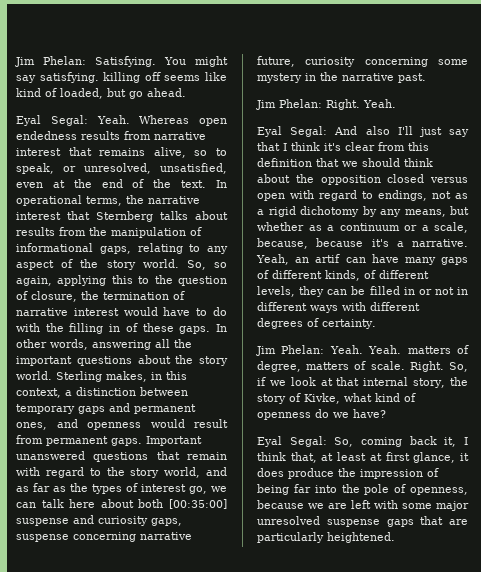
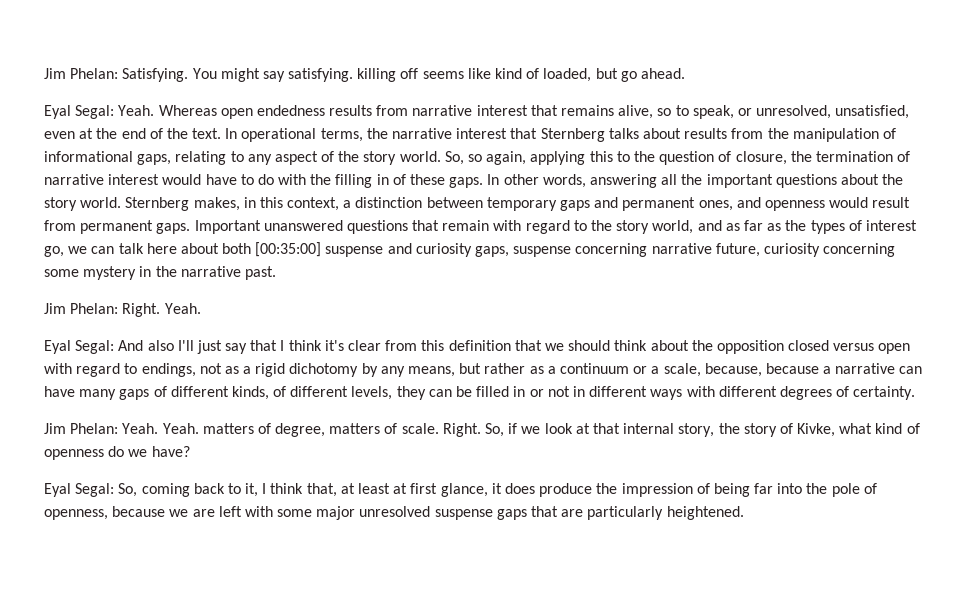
- Sterling makes, in this context, a distinction between temporary gaps and permanent ones, and openness would result from permanent gaps.
+ Sternberg makes, in this context, a distinction between temporary gaps and permanent ones, and openness would result from permanent gaps.
- And also I'll just say that I think it's clear from this definition that we should think about the opposition closed versus open with regard to endings, not as a rigid dichotomy by any means, but whether as a continuum or a scale, because, because it's a narrative. Yeah, an artif can have many gaps of different kinds, of different levels, they can be filled in or not in different ways with different degrees of certainty.
+ And also I'll just say that I think it's clear from this definition that we should think about the opposition closed versus open with regard to endings, not as a rigid dichotomy by any means, but rather as a continuum or a scale, because, because a narrative can have many gaps of different kinds, of different levels, they can be filled in or not in different ways with different degrees of certainty.
- Eyal Segal: So, coming back it, I think that, at least at first glance, it does produce the impression of being far into the pole of openness, because we are left with some major unresolved suspense gaps that are particularly heightened.
+ Eyal Segal: So, coming back to it, I think that, at least at first glance, it does produce the impression of being far into the pole of openness, because we are left with some major unresolved suspense gaps that are particularly heightened.

